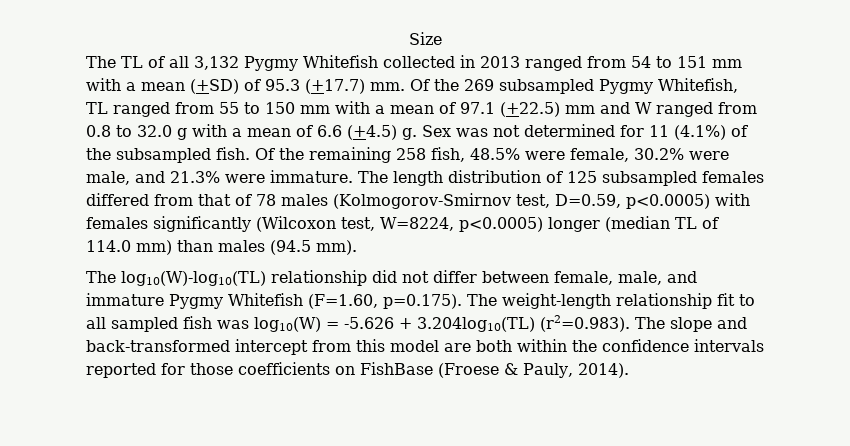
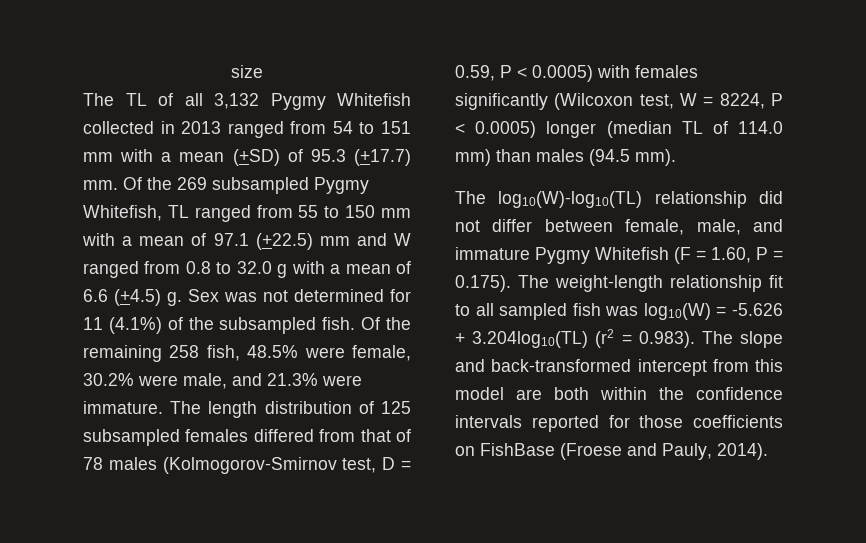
- Size
+ size
- The length distribution of 125 subsampled females differed from that of 78 males (Kolmogorov-Smirnov test, D=0.59, p<0.0005) with females significantly (Wilcoxon test, W=8224, p<0.0005) longer (median TL of 114.0 mm) than males (94.5 mm).
+ The length distribution of 125 subsampled females differed from that of 78 males (Kolmogorov-Smirnov test, D = 0.59, P < 0.0005) with females significantly (Wilcoxon test, W = 8224, P < 0.0005) longer (median TL of 114.0 mm) than males (94.5 mm).
- The log10(W)-log10(TL) relationship did not differ between female, male, and immature Pygmy Whitefish (F=1.60, p=0.175). The weight-length relationship fit to all sampled fish was log10(W) = -5.626 + 3.204log10(TL) (r2=0.983). The slope and back-transformed intercept from this model are both within the confidence intervals reported for those coefficients on FishBase (Froese & Pauly, 2014).
+ The log10(W)-log10(TL) relationship did not differ between female, male, and immature Pygmy Whitefish (F = 1.60, P = 0.175). The weight-length relationship fit to all sampled fish was log10(W) = -5.626 + 3.204log10(TL) (r2 = 0.983). The slope and back-transformed intercept from this model are both within the confidence intervals reported for those coefficients on FishBase (Froese and Pauly, 2014).

